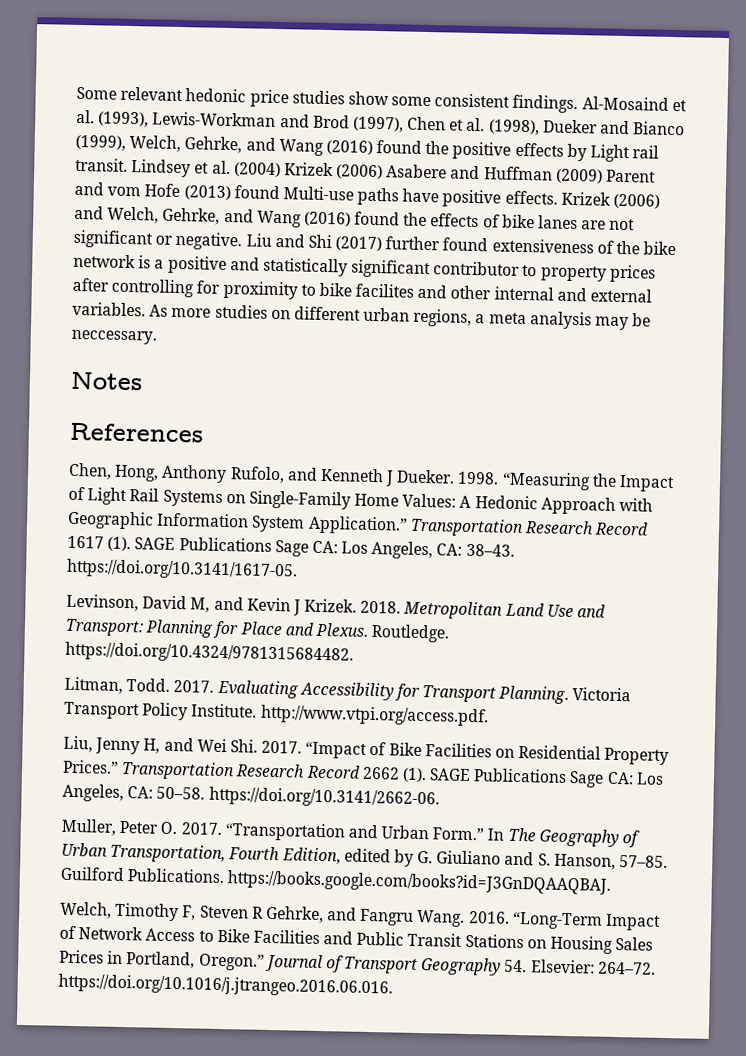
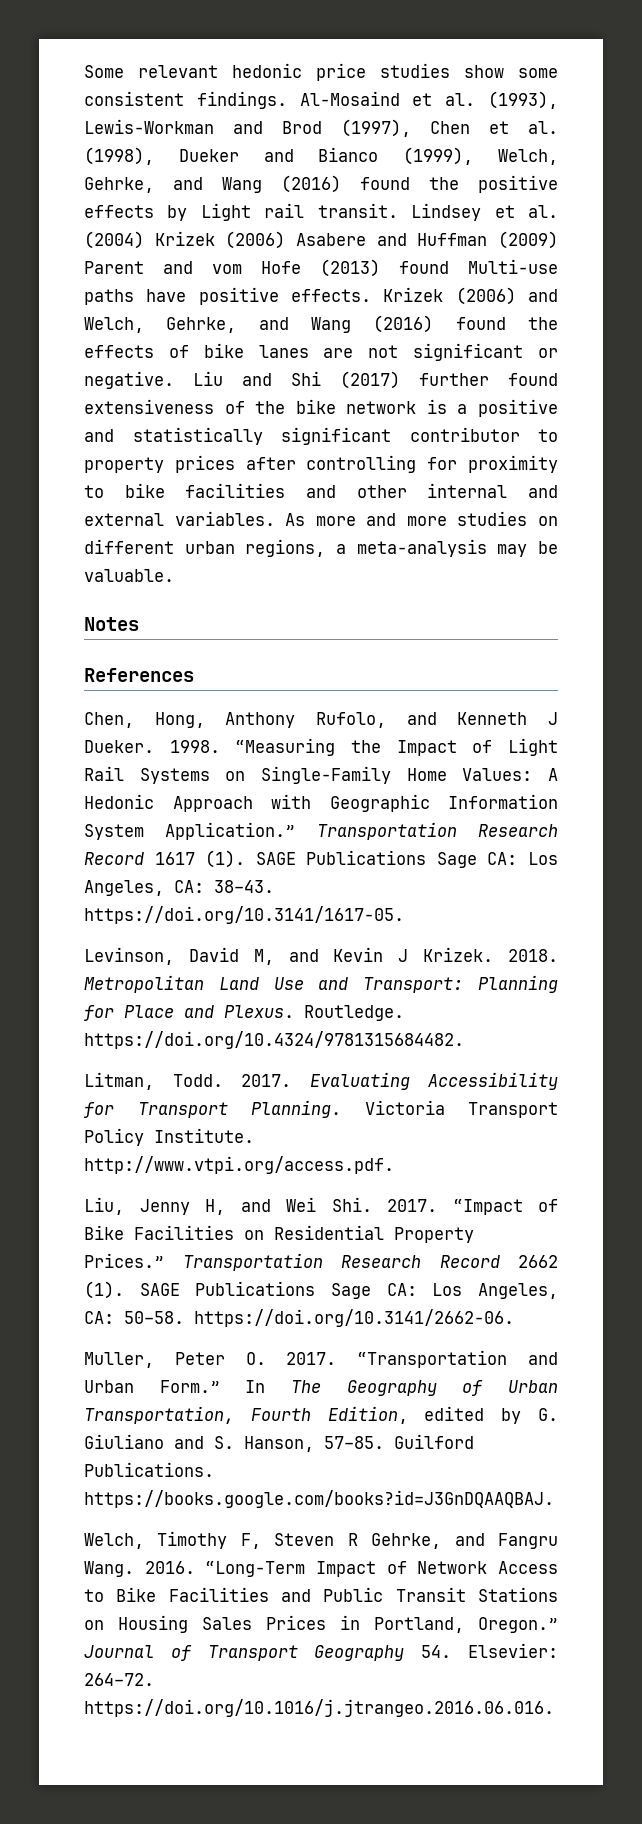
- Liu and Shi (2017) further found extensiveness of the bike network is a positive and statistically significant contributor to property prices after controlling for proximity to bike facilites and other internal and external variables.
+ Liu and Shi (2017) further found extensiveness of the bike network is a positive and statistically significant contributor to property prices after controlling for proximity to bike facilities and other internal and external variables.
- As more studies on different urban regions, a meta analysis may be neccessary.
+ As more and more studies on different urban regions, a meta-analysis may be valuable.

